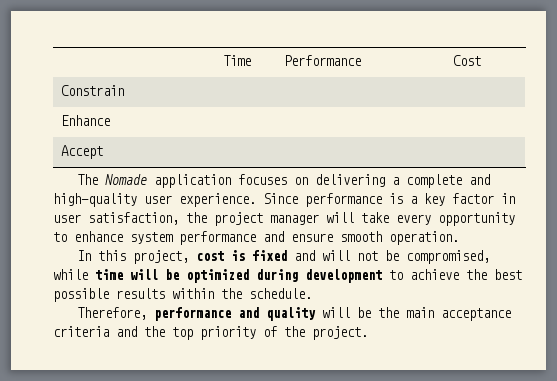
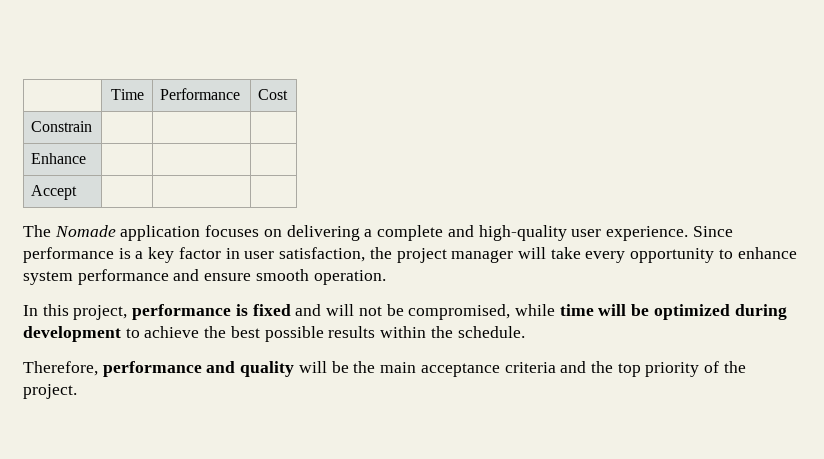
- In this project, cost is fixed and will not be compromised, while time will be optimized during development to achieve the best possible results within the schedule.
+ In this project, performance is fixed and will not be compromised, while time will be optimized during development to achieve the best possible results within the schedule.

